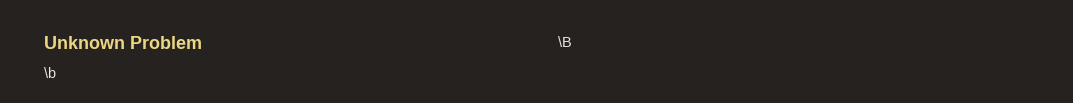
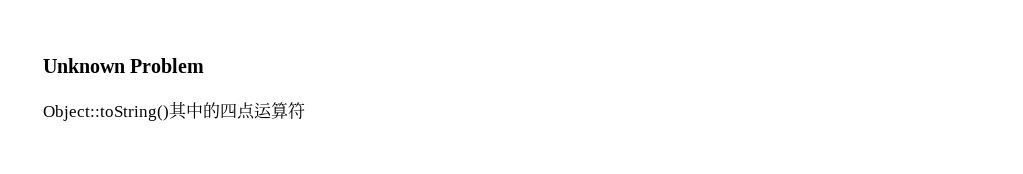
- \b
- \B
+ Object::toString()其中的四点运算符

